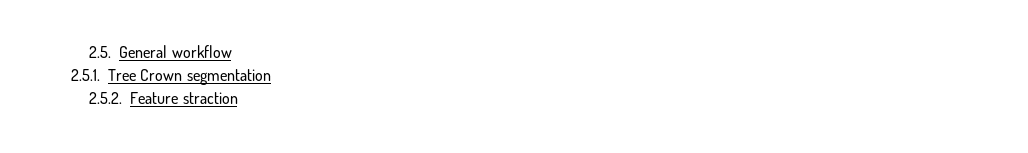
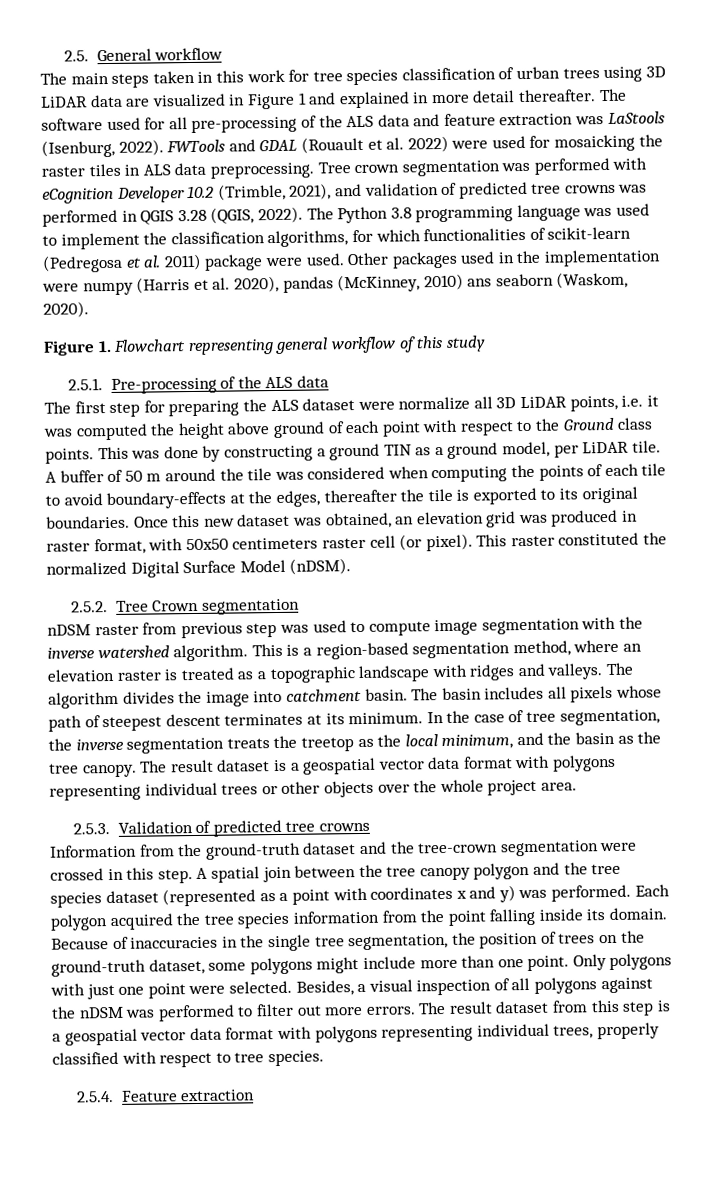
- 2.5.1. Tree Crown segmentation
- 2.5.2. Feature straction
+ The main steps taken in this work for tree species classification of urban trees using 3D LiDAR data are visualized in Figure 1 and explained in more detail thereafter. The software used for all pre-processing of the ALS data and feature extraction was LaStools (Isenburg, 2022). FWTools and GDAL (Rouault et al. 2022) were used for mosaicking the raster tiles in ALS data preprocessing. Tree crown segmentation was performed with eCognition Developer 10.2 (Trimble, 2021), and validation of predicted tree crowns was performed in QGIS 3.28 (QGIS, 2022). The Python 3.8 programming language was used to implement the classification algorithms, for which functionalities of scikit-learn (Pedregosa et al. 2011) package were used. Other packages used in the implementation were numpy (Harris et al. 2020), pandas (McKinney, 2010) ans seaborn (Waskom, 2020).
+ Figure 1. Flowchart representing general workflow of this study
+ 2.5.1. Pre-processing of the ALS data
+ The first step for preparing the ALS dataset were normalize all 3D LiDAR points, i.e. it was computed the height above ground of each point with respect to the Ground class points. This was done by constructing a ground TIN as a ground model, per LiDAR tile. A buffer of 50 m around the tile was considered when computing the points of each tile to avoid boundary-effects at the edges, thereafter the tile is exported to its original boundaries. Once this new dataset was obtained, an elevation grid was produced in raster format, with 50x50 centimeters raster cell (or pixel). This raster constituted the normalized Digital Surface Model (nDSM).
+ 2.5.2. Tree Crown segmentation
+ nDSM raster from previous step was used to compute image segmentation with the inverse watershed algorithm. This is a region-based segmentation method, where an elevation raster is treated as a topographic landscape with ridges and valleys. The algorithm divides the image into catchment basin. The basin includes all pixels whose path of steepest descent terminates at its minimum. In the case of tree segmentation, the inverse segmentation treats the treetop as the local minimum, and the basin as the tree canopy. The result dataset is a geospatial vector data format with polygons representing individual trees or other objects over the whole project area.
+ 2.5.3. Validation of predicted tree crowns
+ Information from the ground-truth dataset and the tree-crown segmentation were crossed in this step. A spatial join between the tree canopy polygon and the tree species dataset (represented as a point with coordinates x and y) was performed. Each polygon acquired the tree species information from the point falling inside its domain. Because of inaccuracies in the single tree segmentation, the position of trees on the ground-truth dataset, some polygons might include more than one point. Only polygons with just one point were selected. Besides, a visual inspection of all polygons against the nDSM was performed to filter out more errors. The result dataset from this step is a geospatial vector data format with polygons representing individual trees, properly classified with respect to tree species.
+ 2.5.4. Feature extraction

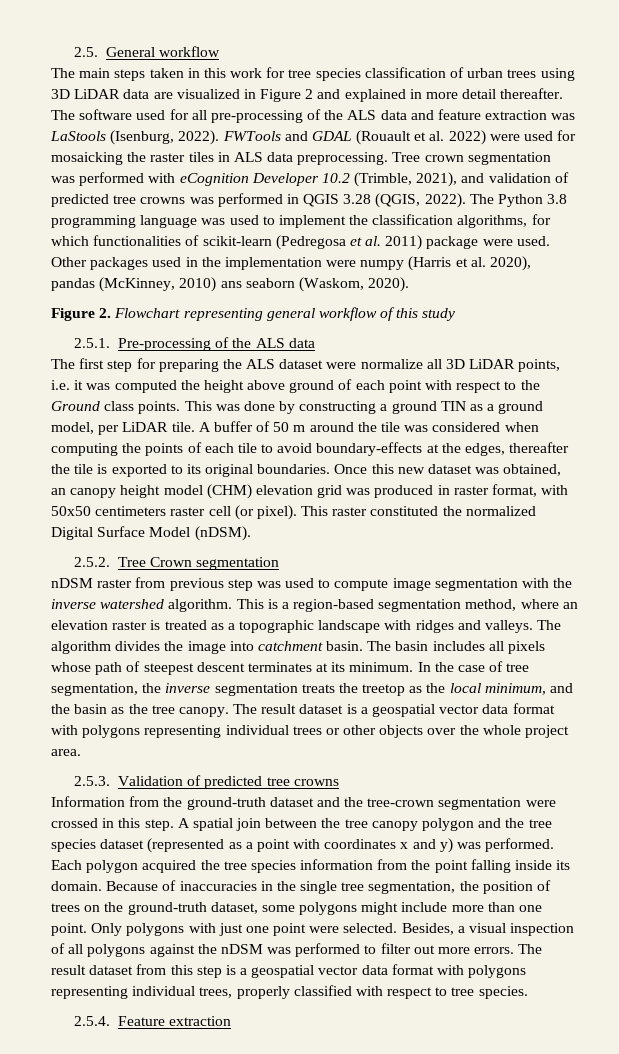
- The main steps taken in this work for tree species classification of urban trees using 3D LiDAR data are visualized in Figure 1 and explained in more detail thereafter.
+ The main steps taken in this work for tree species classification of urban trees using 3D LiDAR data are visualized in Figure 2 and explained in more detail thereafter.
- Figure 1. Flowchart representing general workflow of this study
+ Figure 2. Flowchart representing general workflow of this study
- Once this new dataset was obtained, an elevation grid was produced in raster format, with 50x50 centimeters raster cell (or pixel).
+ Once this new dataset was obtained, an canopy height model (CHM) elevation grid was produced in raster format, with 50x50 centimeters raster cell (or pixel).

